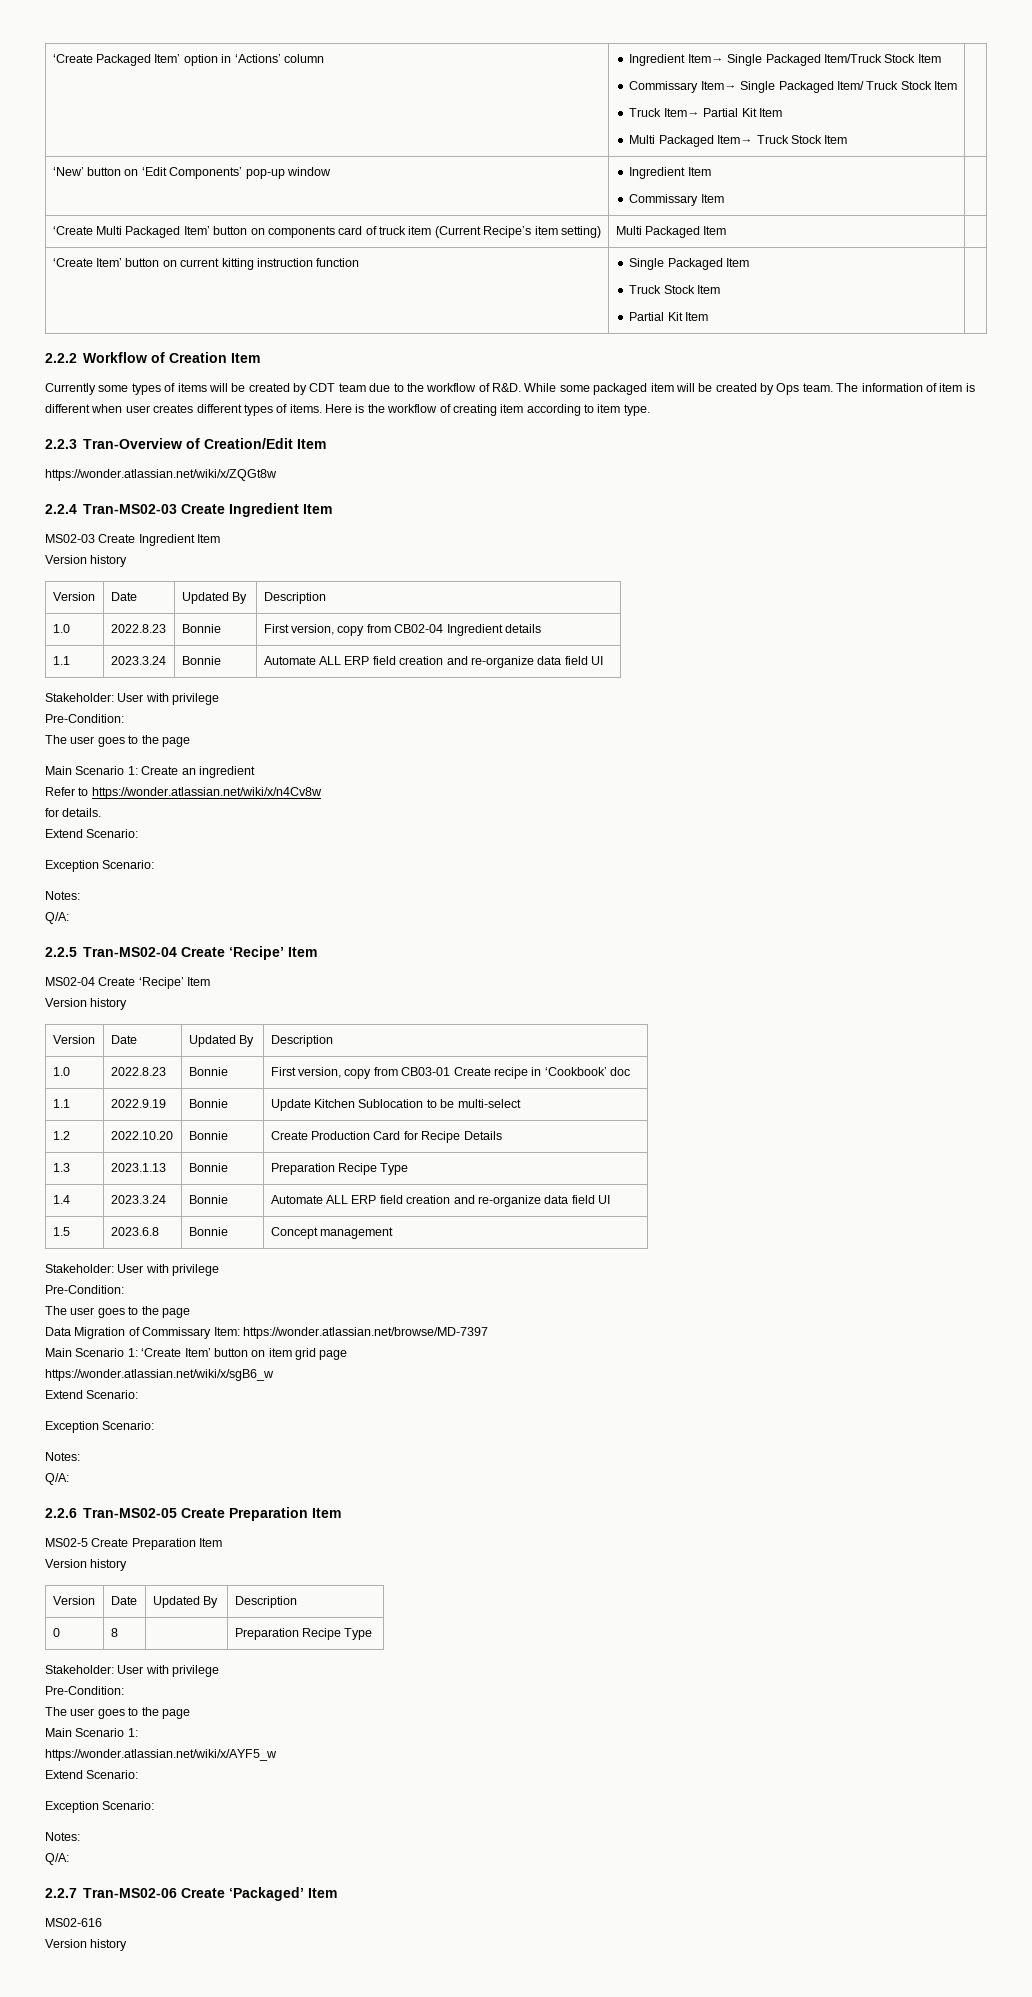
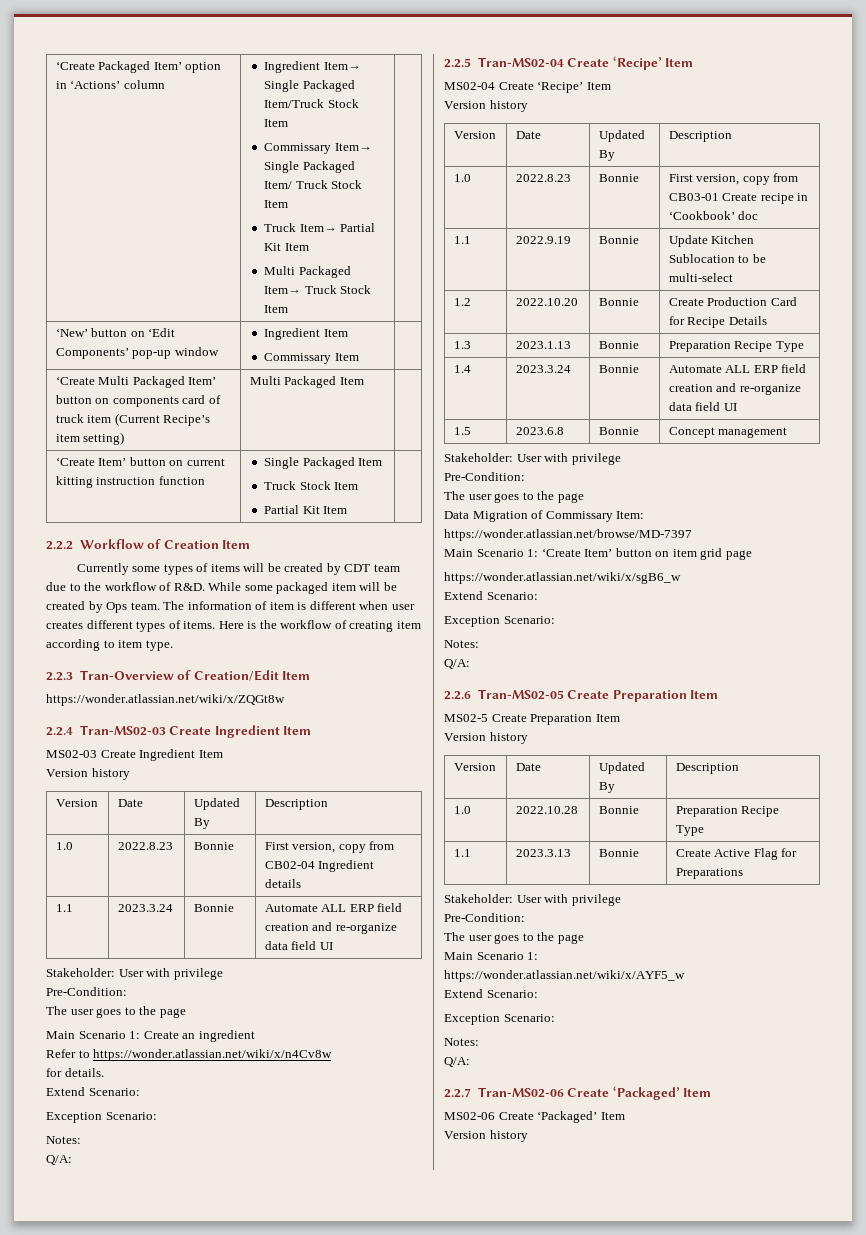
- 0 | 8 | | Preparation Recipe Type
+ 1.0 | 2022.10.28 | Bonnie | Preparation Recipe Type
+ 1.1 | 2023.3.13 | Bonnie | Create Active Flag for Preparations
- MS02-616
+ MS02-06 Create ‘Packaged’ Item

